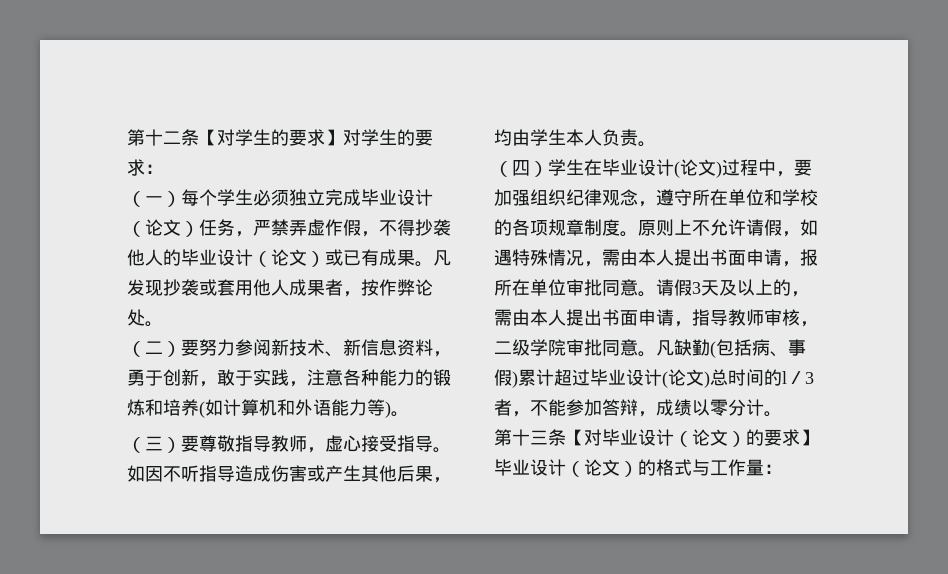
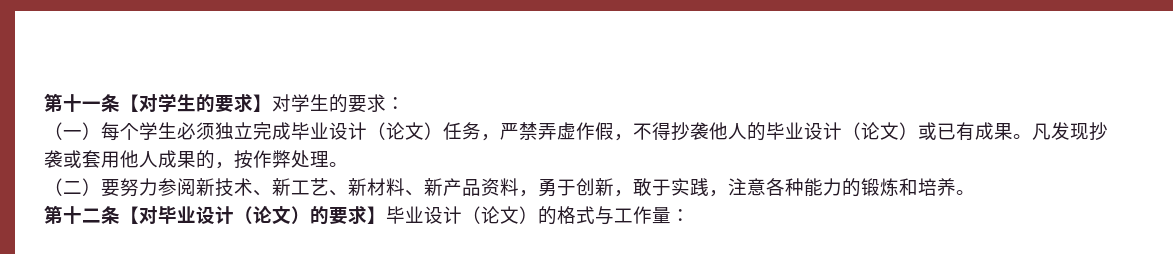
- 第十二条【对学生的要求】对学生的要求：
+ 第十一条【对学生的要求】对学生的要求：
- 凡发现抄袭或套用他人成果者，按作弊论处。
+ 凡发现抄袭或套用他人成果的，按作弊处理。
- （二）要努力参阅新技术、新信息资料，勇于创新，敢于实践，注意各种能力的锻炼和培养(如计算机和外语能力等)。
- （三）要尊敬指导教师，虚心接受指导。如因不听指导造成伤害或产生其他后果，均由学生本人负责。
- （四）学生在毕业设计(论文)过程中，要加强组织纪律观念，遵守所在单位和学校的各项规章制度。原则上不允许请假，如遇特殊情况，需由本人提出书面申请，报所在单位审批同意。请假3天及以上的，需由本人提出书面申请，指导教师审核，二级学院审批同意。凡缺勤(包括病、事假)累计超过毕业设计(论文)总时间的l／3者，不能参加答辩，成绩以零分计。
+ （二）要努力参阅新技术、新工艺、新材料、新产品资料，勇于创新，敢于实践，注意各种能力的锻炼和培养。
- 第十三条【对毕业设计（论文）的要求】毕业设计（论文）的格式与工作量：
+ 第十二条【对毕业设计（论文）的要求】毕业设计（论文）的格式与工作量：

